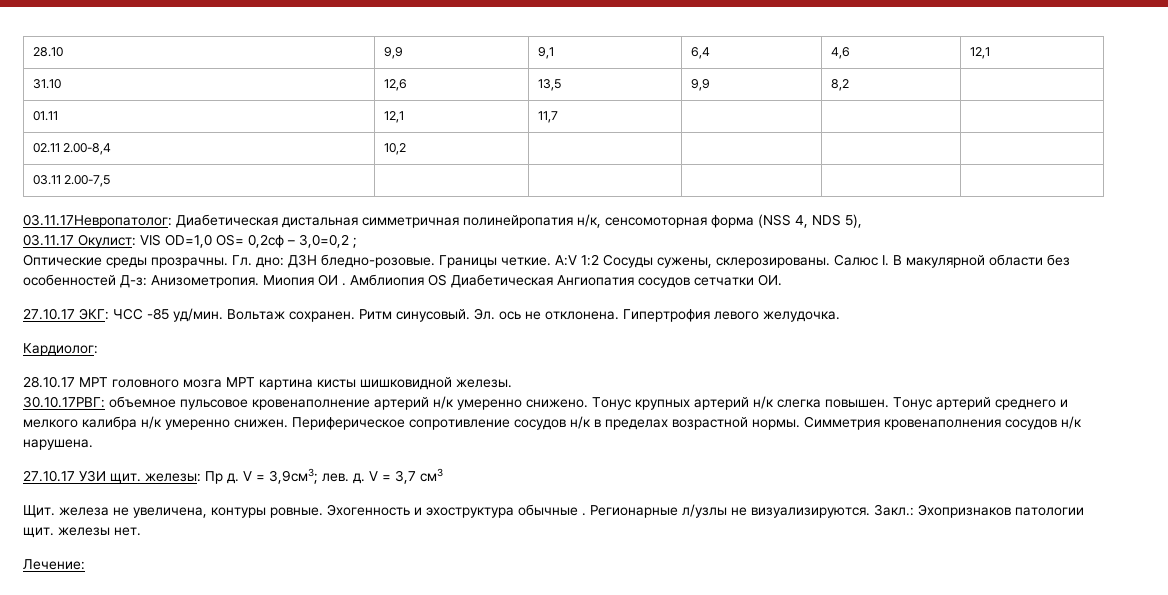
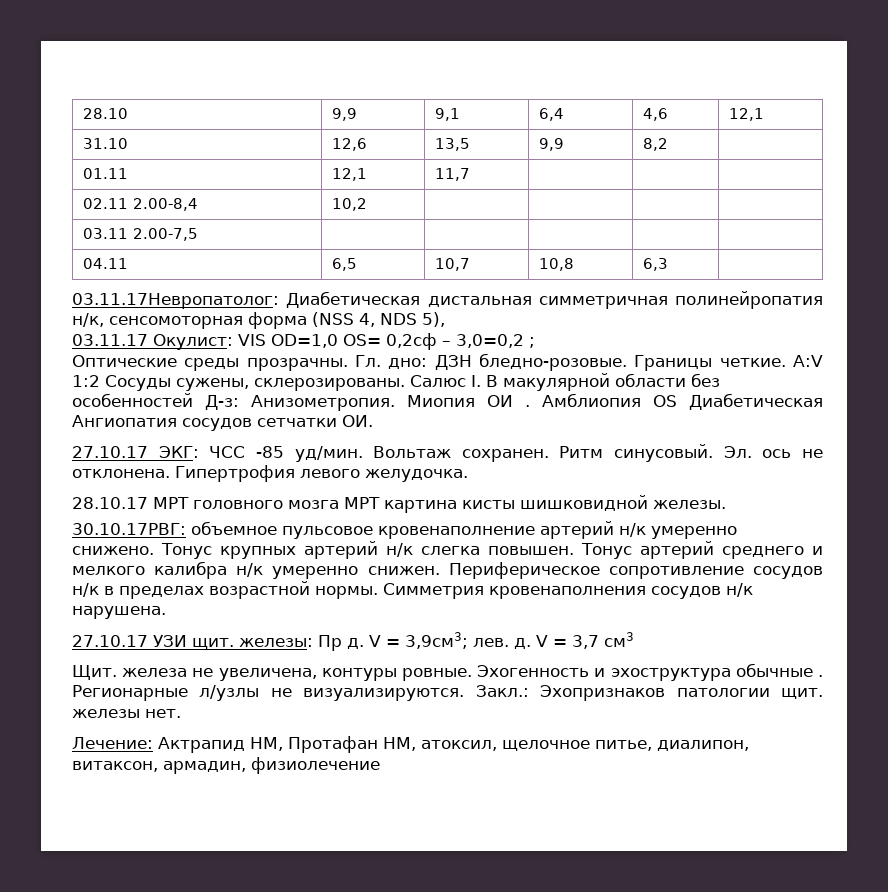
+ 04.11 | 6,5 | 10,7 | 10,8 | 6,3 |
- Кардиолог:
- Лечение:
+ Лечение: Актрапид НМ, Протафан НМ, атоксил, щелочное питье, диалипон, витаксон, армадин, физиолечение

